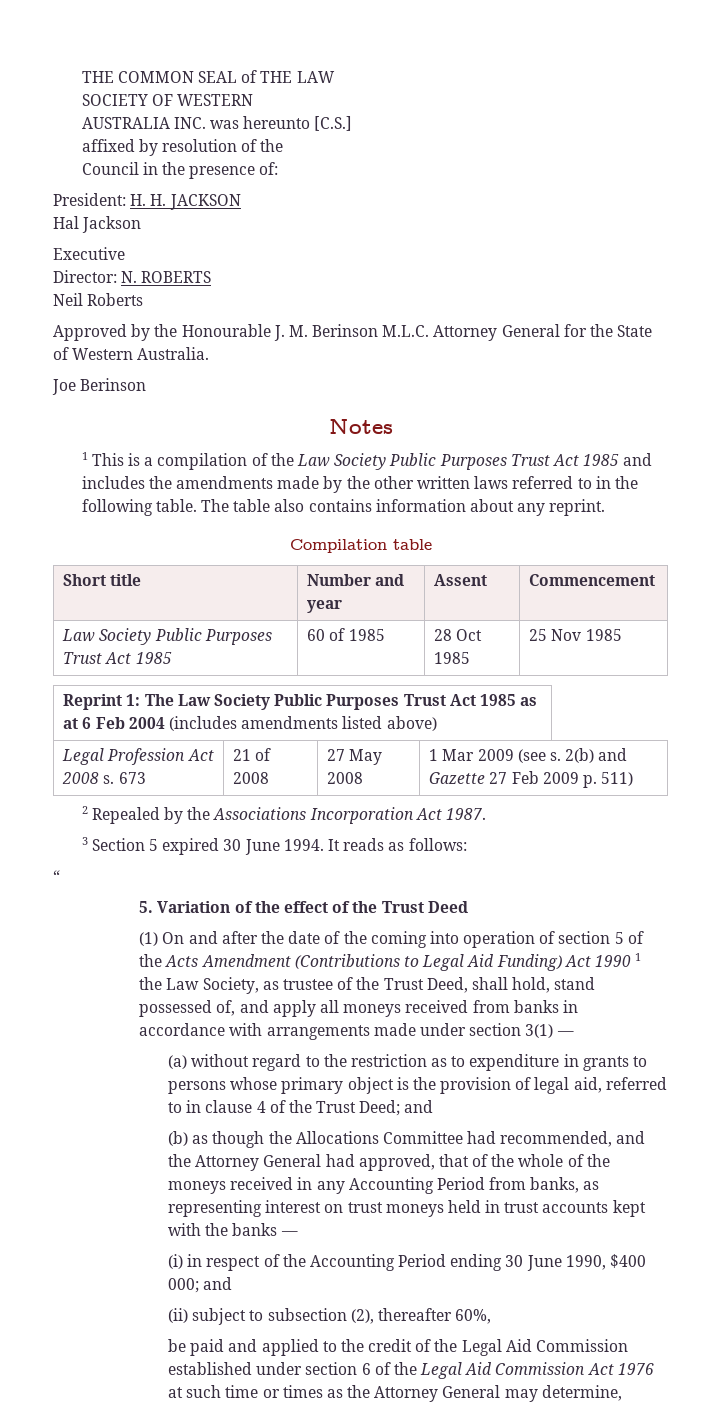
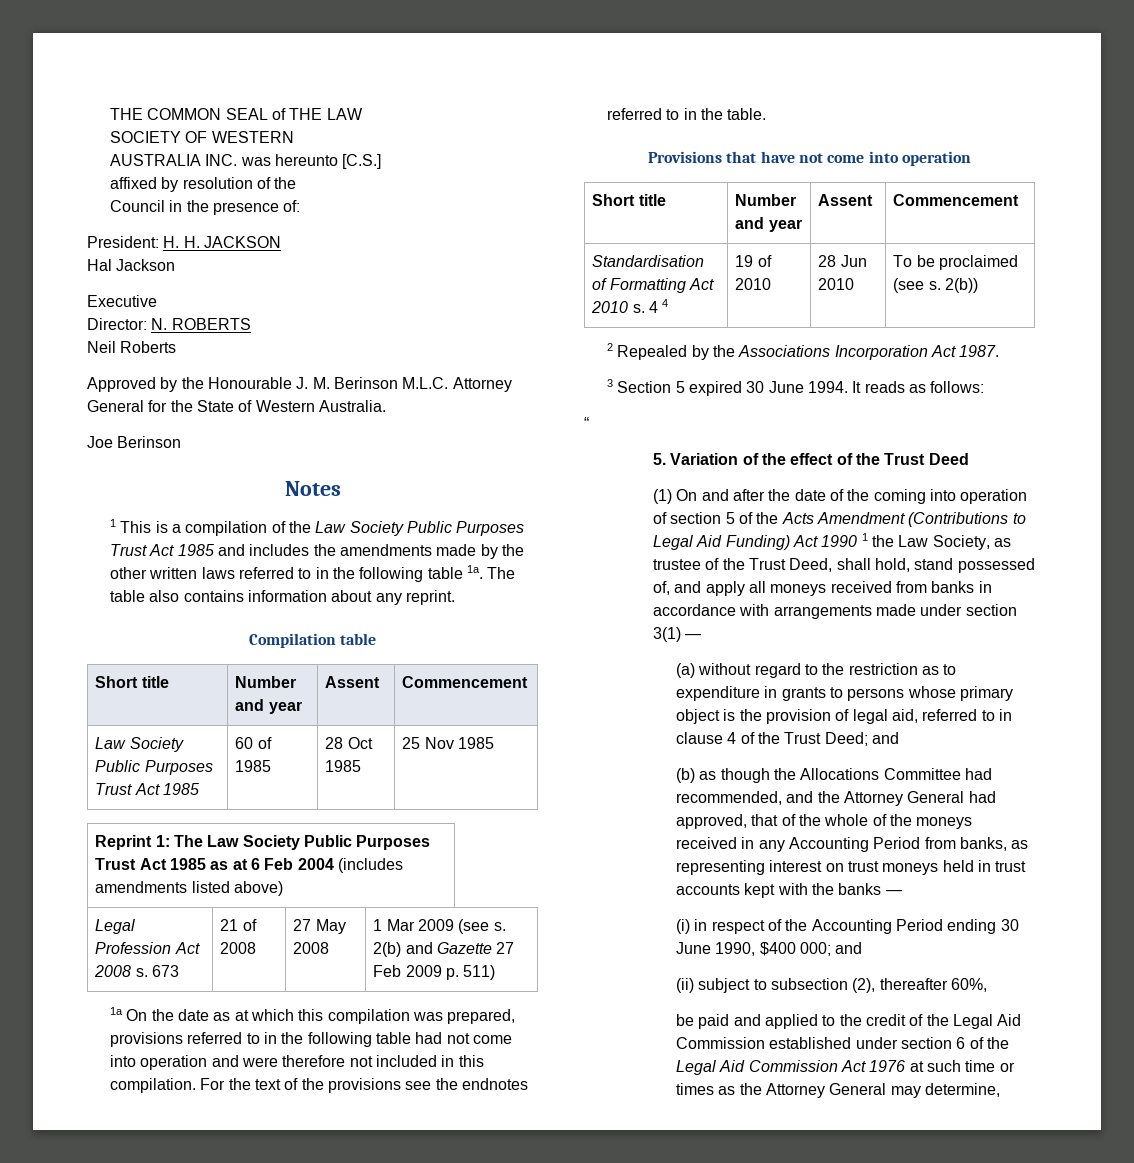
- 1 This is a compilation of the Law Society Public Purposes Trust Act 1985 and includes the amendments made by the other written laws referred to in the following table.
+ 1 This is a compilation of the Law Society Public Purposes Trust Act 1985 and includes the amendments made by the other written laws referred to in the following table 1a.
+ 1a On the date as at which this compilation was prepared, provisions referred to in the following table had not come into operation and were therefore not included in this compilation. For the text of the provisions see the endnotes referred to in the table.
+ Provisions that have not come into operation
+ Short title | Number and year | Assent | Commencement
+ Standardisation of Formatting Act 2010 s. 4 4 | 19 of 2010 | 28 Jun 2010 | To be proclaimed (see s. 2(b))

